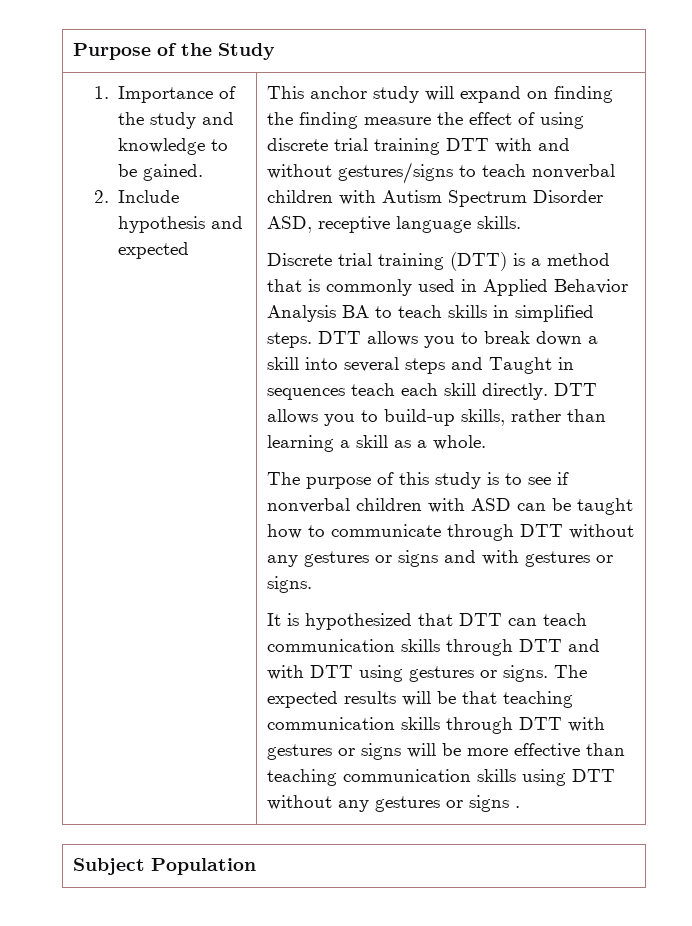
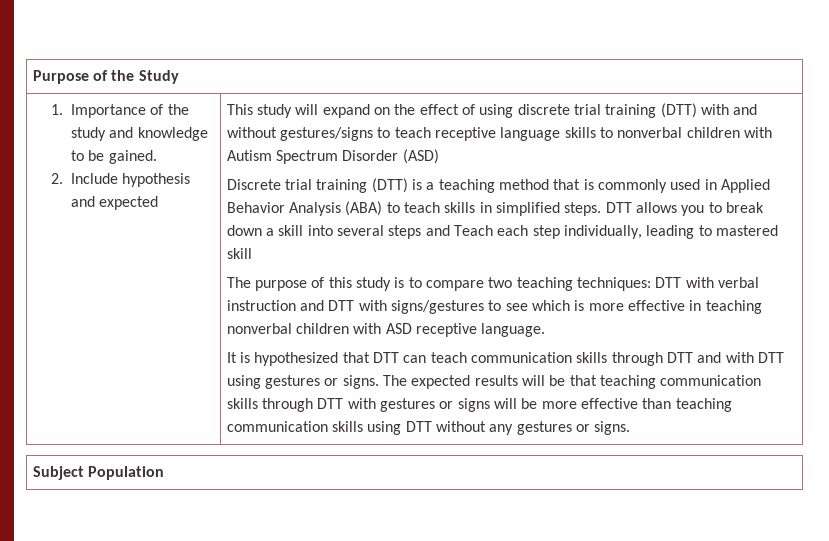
- This anchor study will expand on finding the finding measure the effect of using discrete trial training DTT with and without gestures/signs to teach nonverbal children with Autism Spectrum Disorder ASD, receptive language skills.
+ This study will expand on the effect of using discrete trial training (DTT) with and without gestures/signs to teach receptive language skills to nonverbal children with Autism Spectrum Disorder (ASD)
- Discrete trial training (DTT) is a method that is commonly used in Applied Behavior Analysis BA to teach skills in simplified steps.
+ Discrete trial training (DTT) is a teaching method that is commonly used in Applied Behavior Analysis (ABA) to teach skills in simplified steps.
- DTT allows you to break down a skill into several steps and Taught in sequences teach each skill directly. DTT allows you to build-up skills, rather than learning a skill as a whole.
+ DTT allows you to break down a skill into several steps and Teach each step individually, leading to mastered skill
- The purpose of this study is to see if nonverbal children with ASD can be taught how to communicate through DTT without any gestures or signs and with gestures or signs.
+ The purpose of this study is to compare two teaching techniques: DTT with verbal instruction and DTT with signs/gestures to see which is more effective in teaching nonverbal children with ASD receptive language.
- The expected results will be that teaching communication skills through DTT with gestures or signs will be more effective than teaching communication skills using DTT without any gestures or signs .
+ The expected results will be that teaching communication skills through DTT with gestures or signs will be more effective than teaching communication skills using DTT without any gestures or signs.

